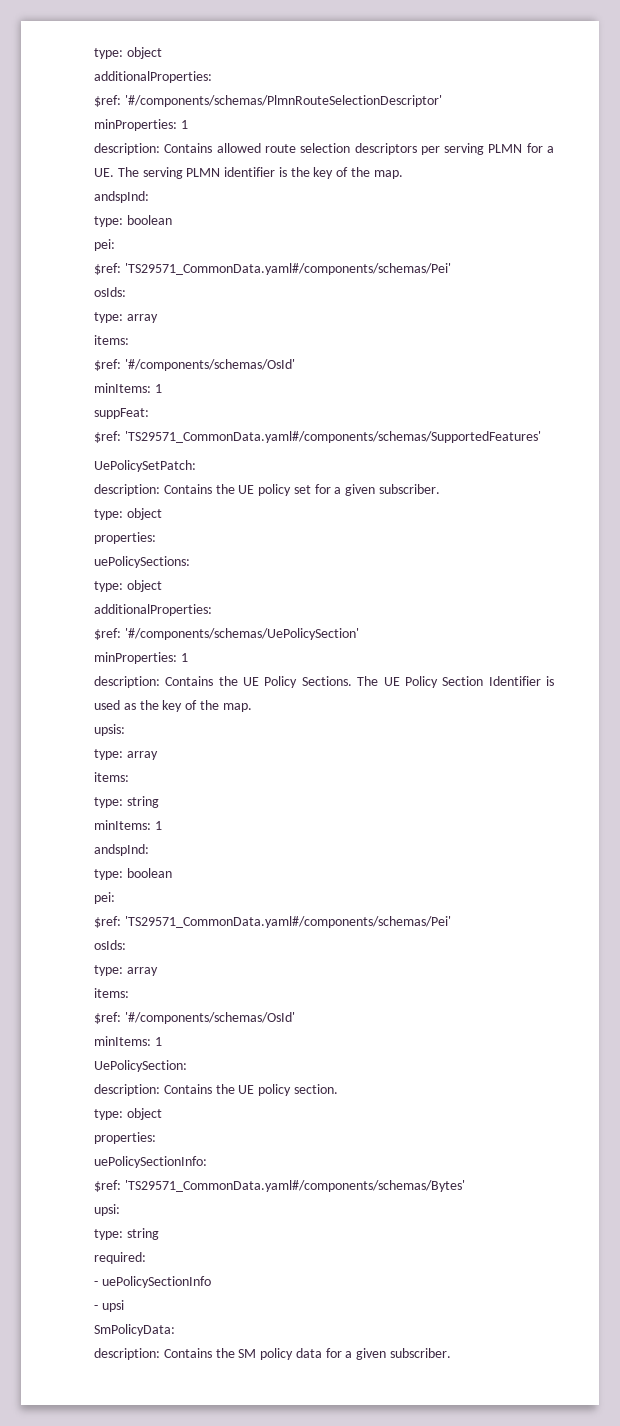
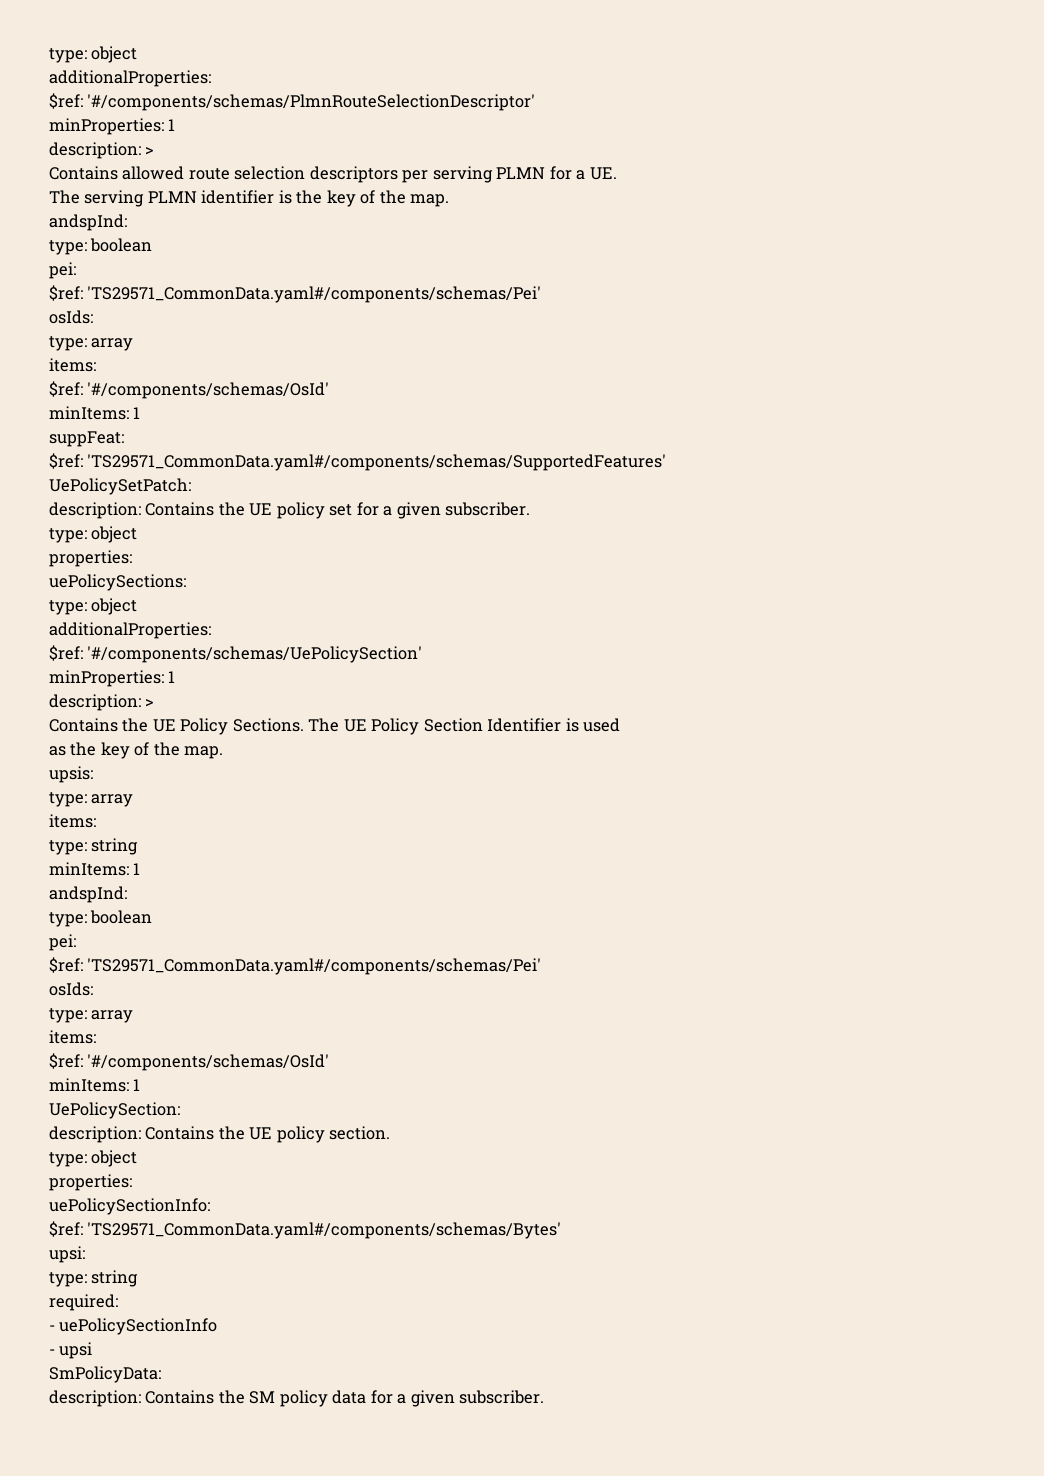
  $ref: '#/components/schemas/PlmnRouteSelectionDescriptor'
  minProperties: 1
- description: Contains allowed route selection descriptors per serving PLMN for a UE. The serving PLMN identifier is the key of the map.
+ description: >
+ Contains allowed route selection descriptors per serving PLMN for a UE.
+ The serving PLMN identifier is the key of the map.
  $ref: '#/components/schemas/UePolicySection'
  minProperties: 1
- description: Contains the UE Policy Sections.
+ description: >
+ Contains the UE Policy Sections.
- The UE Policy Section Identifier is used as the key of the map.
+ The UE Policy Section Identifier is used
+ as the key of the map.

